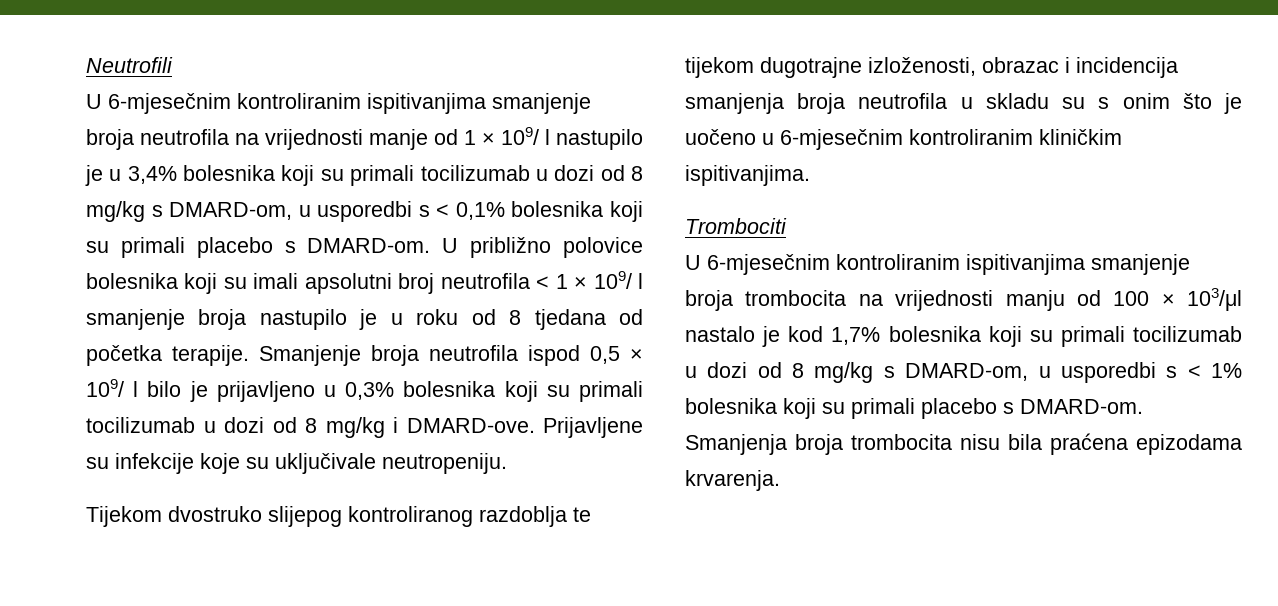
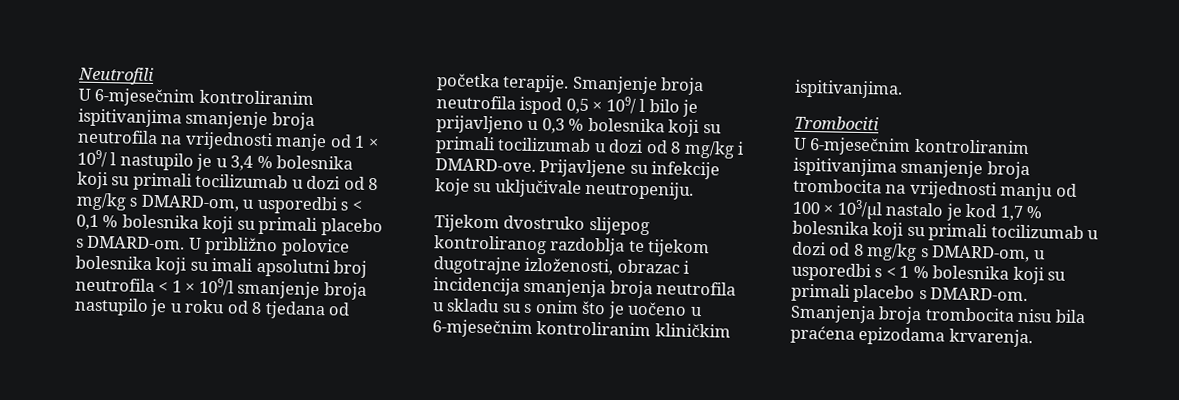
- U 6-mjesečnim kontroliranim ispitivanjima smanjenje broja neutrofila na vrijednosti manje od 1 × 109/ l nastupilo je u 3,4% bolesnika koji su primali tocilizumab u dozi od 8 mg/kg s DMARD-om, u usporedbi s < 0,1% bolesnika koji su primali placebo s DMARD-om.
+ U 6-mjesečnim kontroliranim ispitivanjima smanjenje broja neutrofila na vrijednosti manje od 1 × 109/ l nastupilo je u 3,4 % bolesnika koji su primali tocilizumab u dozi od 8 mg/kg s DMARD-om, u usporedbi s < 0,1 % bolesnika koji su primali placebo s DMARD-om.
- U približno polovice bolesnika koji su imali apsolutni broj neutrofila < 1 × 109/ l smanjenje broja nastupilo je u roku od 8 tjedana od početka terapije.
+ U približno polovice bolesnika koji su imali apsolutni broj neutrofila < 1 × 109/l smanjenje broja nastupilo je u roku od 8 tjedana od početka terapije.
- Smanjenje broja neutrofila ispod 0,5 × 109/ l bilo je prijavljeno u 0,3% bolesnika koji su primali tocilizumab u dozi od 8 mg/kg i DMARD-ove.
+ Smanjenje broja neutrofila ispod 0,5 × 109/ l bilo je prijavljeno u 0,3 % bolesnika koji su primali tocilizumab u dozi od 8 mg/kg i DMARD-ove.
- U 6-mjesečnim kontroliranim ispitivanjima smanjenje broja trombocita na vrijednosti manju od 100 × 103/μl nastalo je kod 1,7% bolesnika koji su primali tocilizumab u dozi od 8 mg/kg s DMARD-om, u usporedbi s < 1% bolesnika koji su primali placebo s DMARD-om.
+ U 6-mjesečnim kontroliranim ispitivanjima smanjenje broja trombocita na vrijednosti manju od 100 × 103/μl nastalo je kod 1,7 % bolesnika koji su primali tocilizumab u dozi od 8 mg/kg s DMARD-om, u usporedbi s < 1 % bolesnika koji su primali placebo s DMARD-om.

